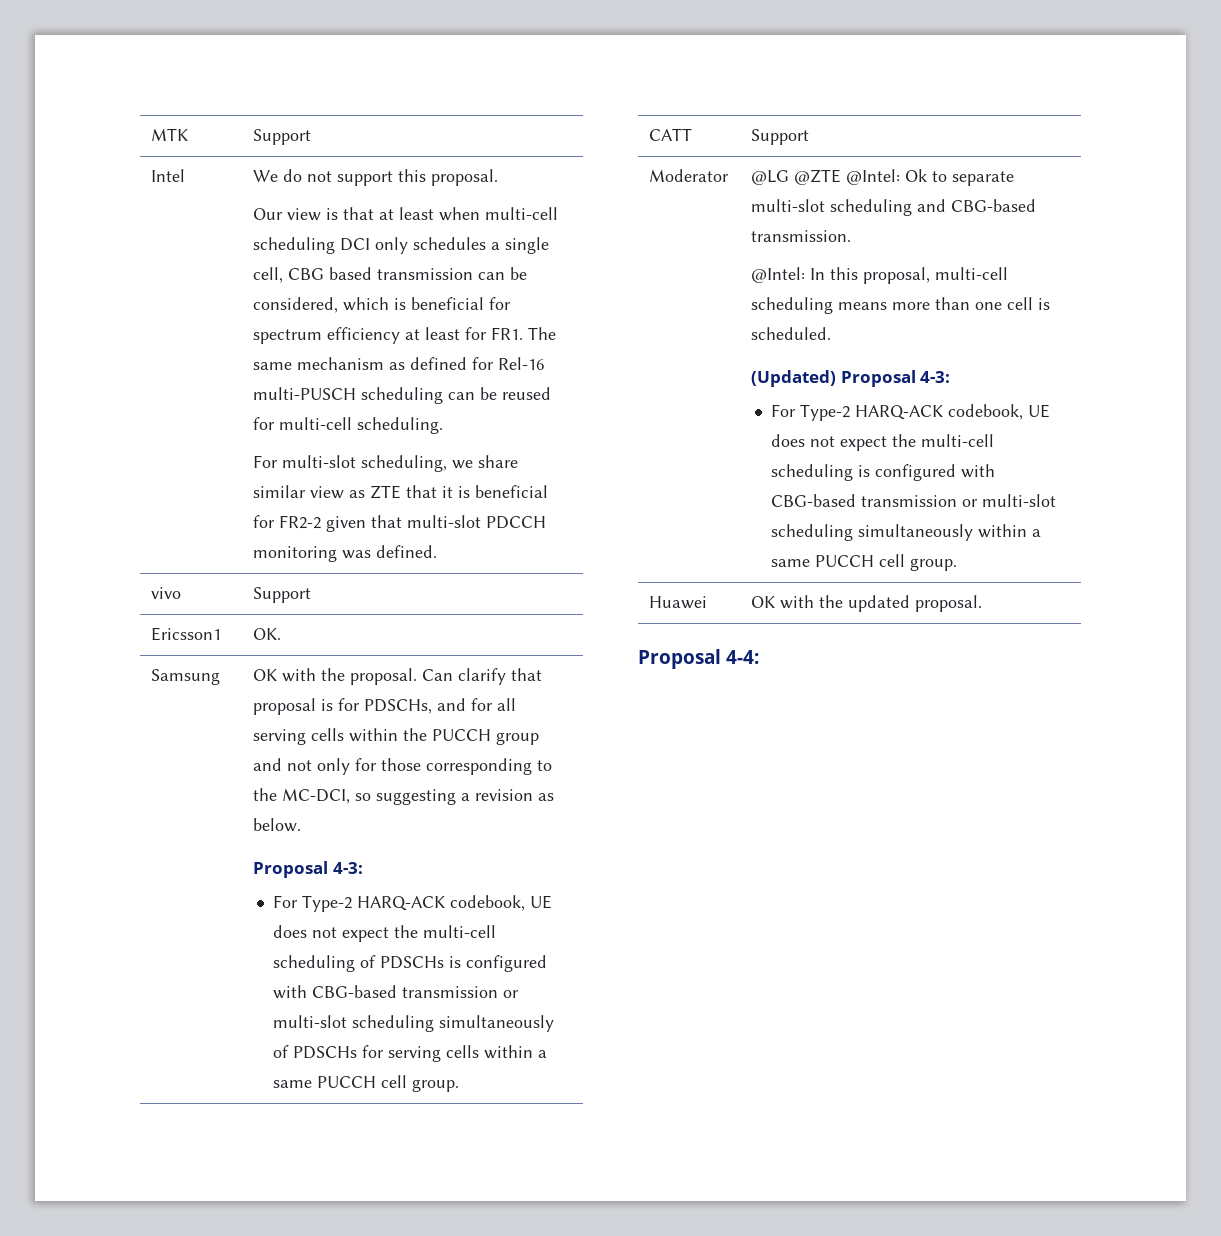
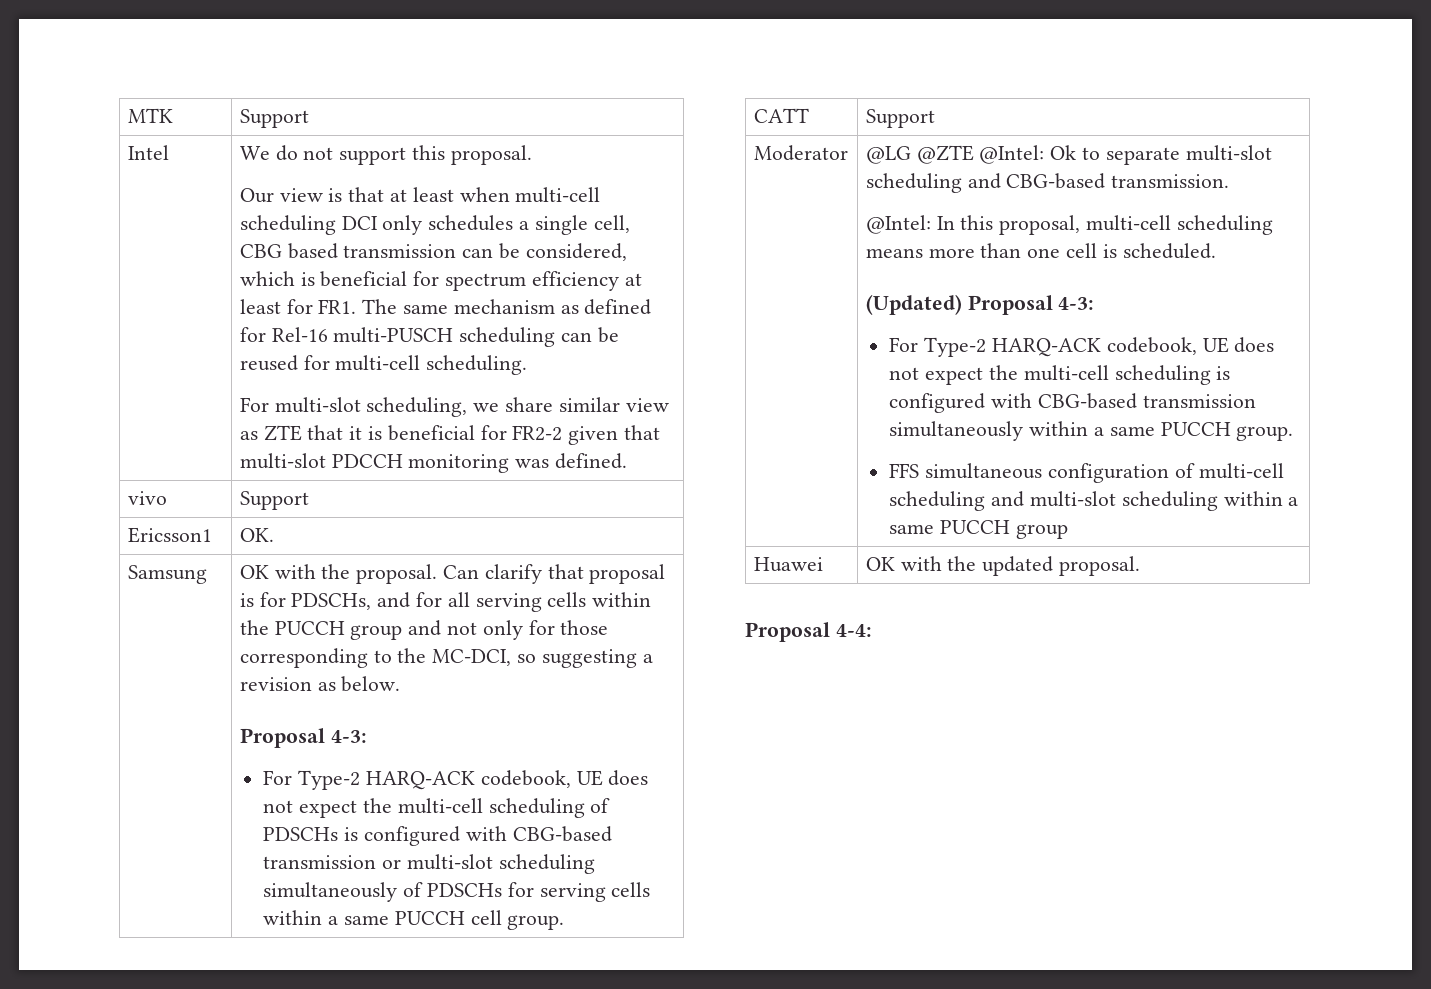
- For Type-2 HARQ-ACK codebook, UE does not expect the multi-cell scheduling is configured with CBG-based transmission or multi-slot scheduling simultaneously within a same PUCCH cell group.
+ For Type-2 HARQ-ACK codebook, UE does not expect the multi-cell scheduling is configured with CBG-based transmission simultaneously within a same PUCCH group.
+ FFS simultaneous configuration of multi-cell scheduling and multi-slot scheduling within a same PUCCH group

